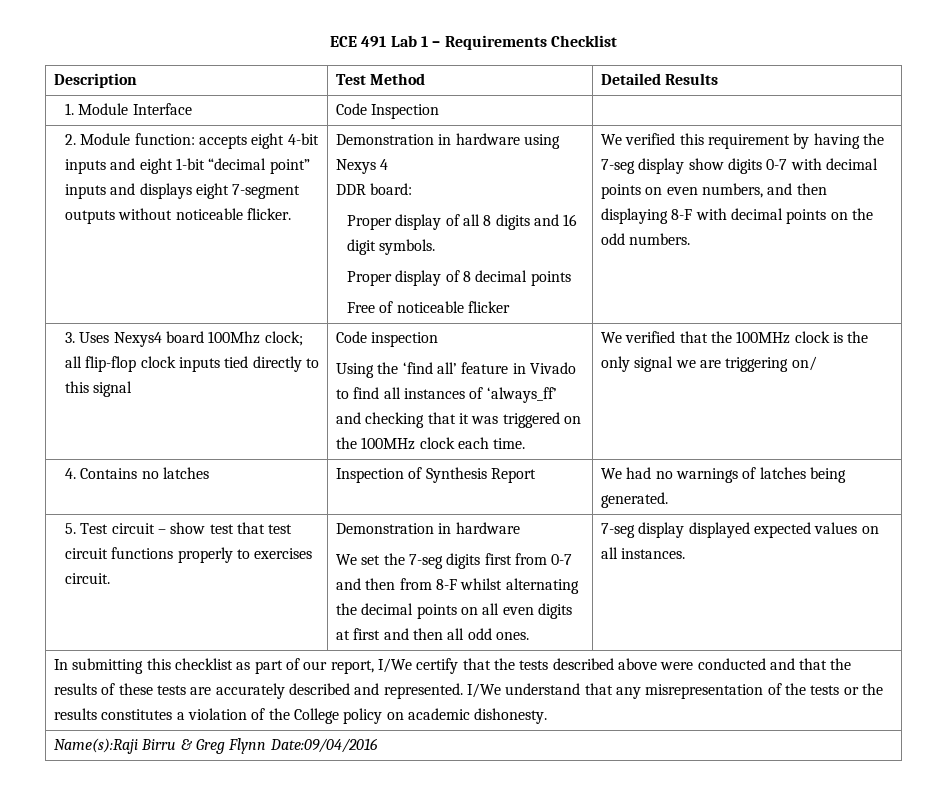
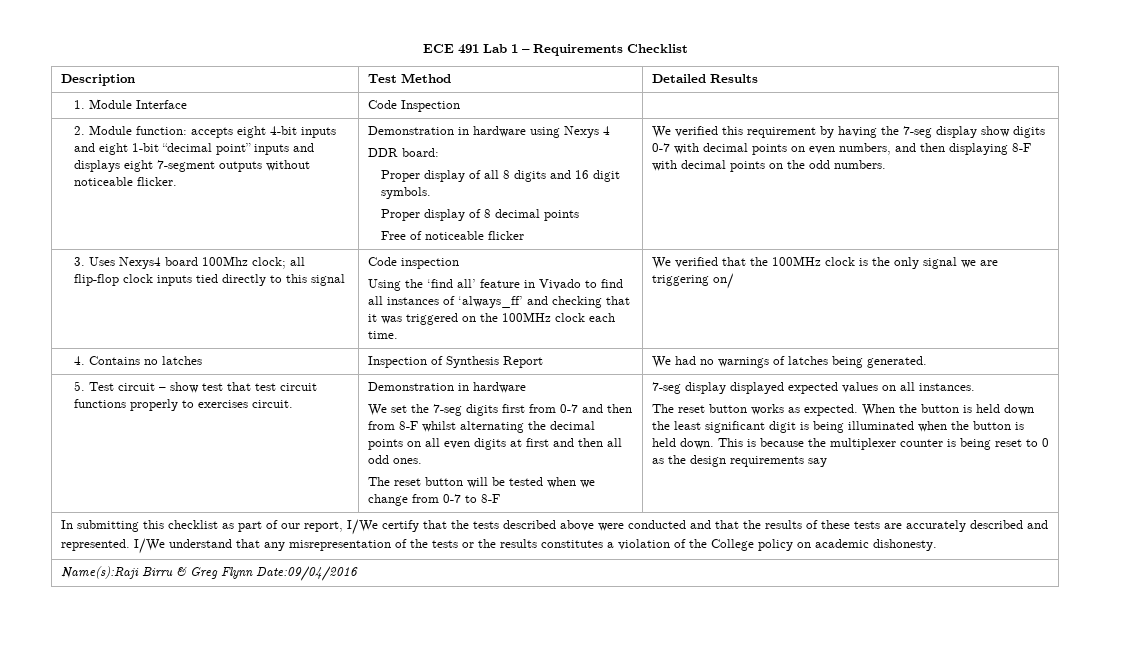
+ The reset button will be tested when we change from 0-7 to 8-F
+ The reset button works as expected. When the button is held down the least significant digit is being illuminated when the button is held down. This is because the multiplexer counter is being reset to 0 as the design requirements say

